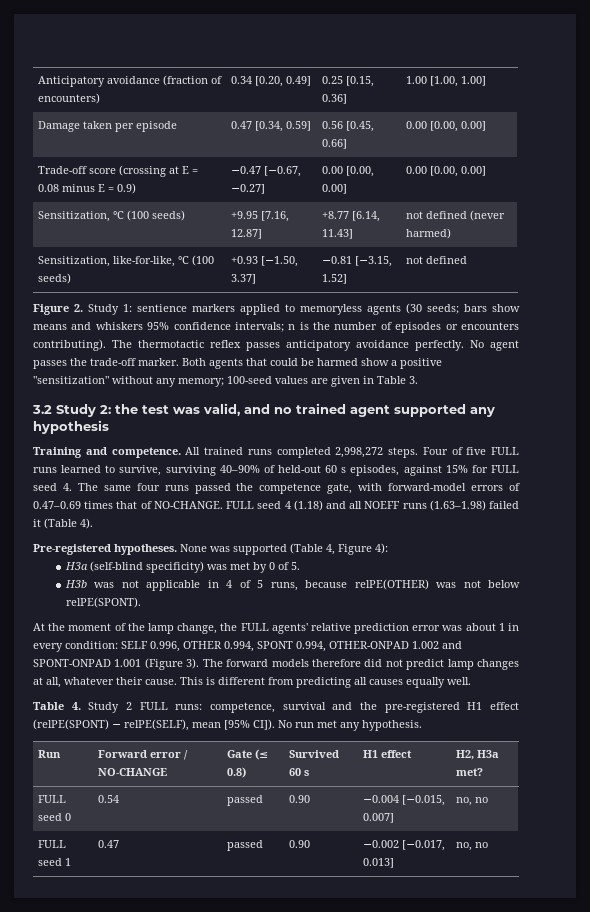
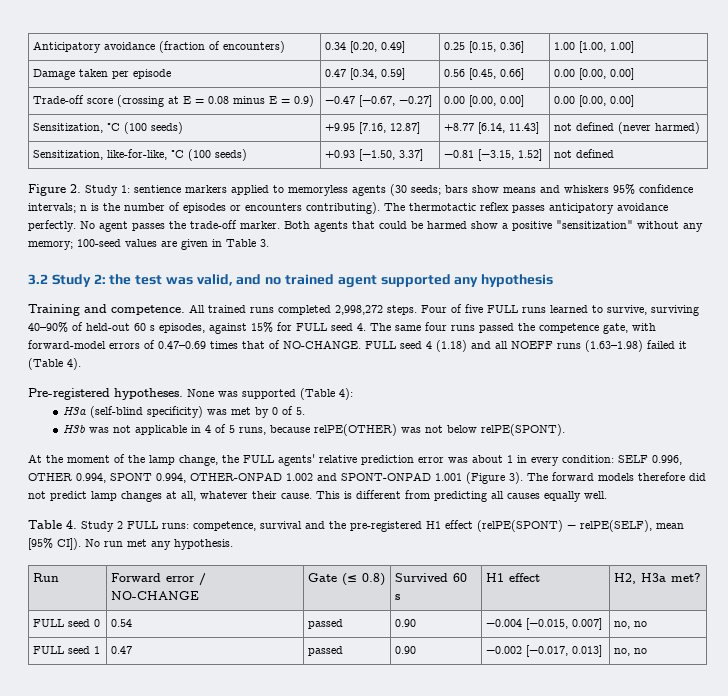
- None was supported (Table 4, Figure 4):
+ None was supported (Table 4):

